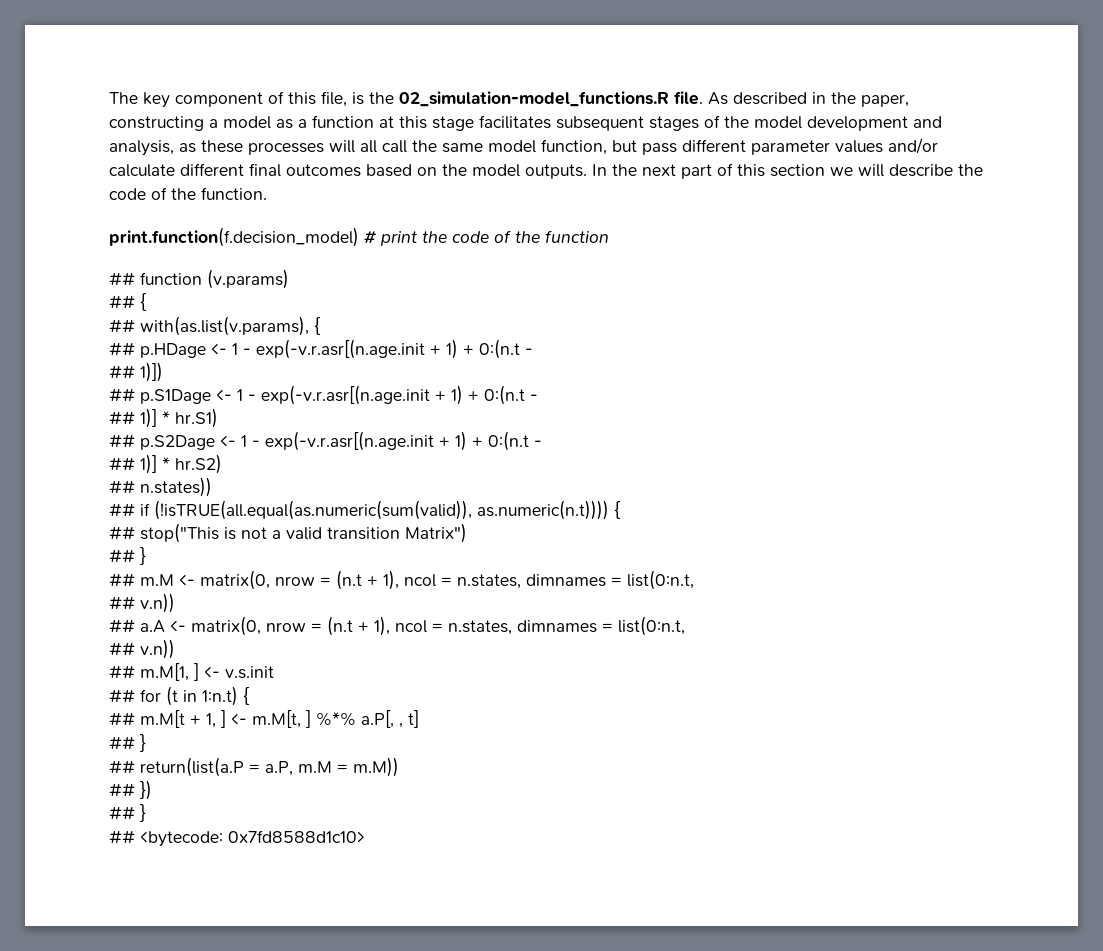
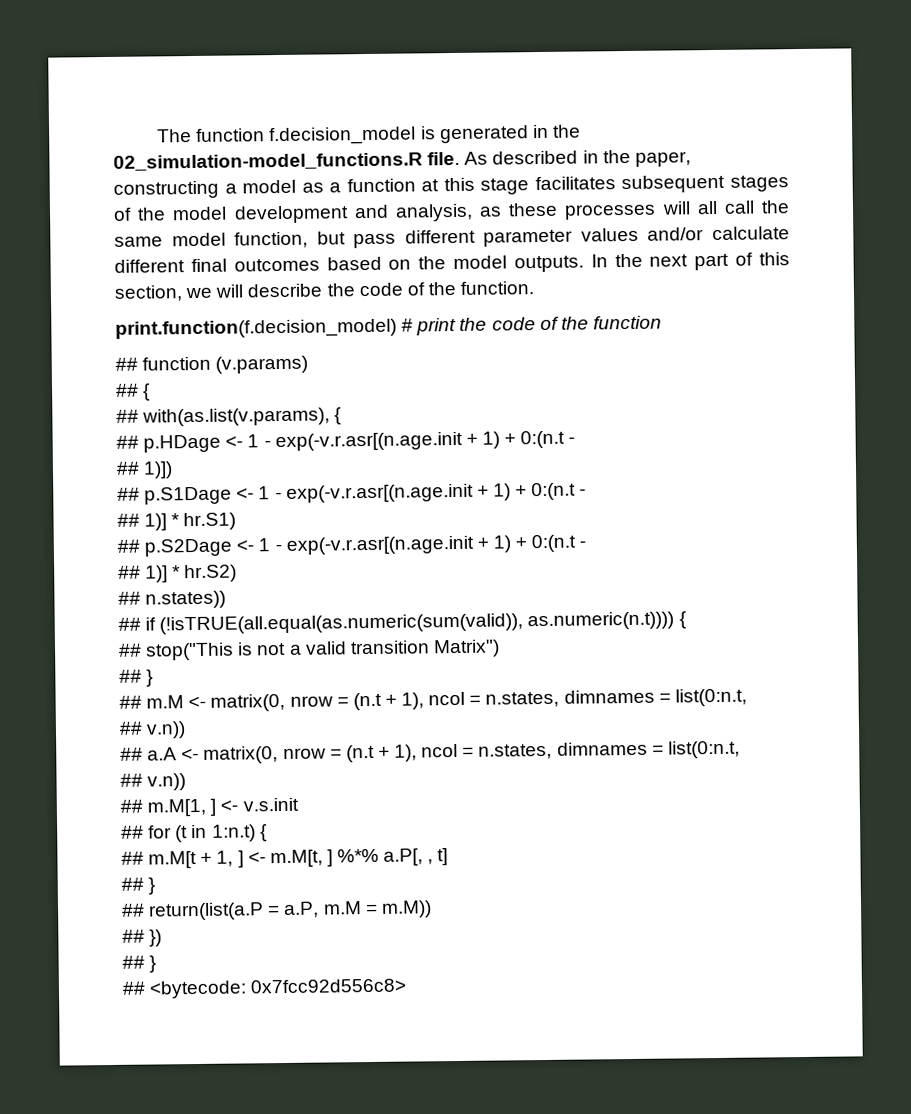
- The key component of this file, is the 02_simulation-model_functions.R file.
+ The function f.decision_model is generated in the 02_simulation-model_functions.R file.
- In the next part of this section we will describe the code of the function.
+ In the next part of this section, we will describe the code of the function.
- ## <bytecode: 0x7fd8588d1c10>
+ ## <bytecode: 0x7fcc92d556c8>

